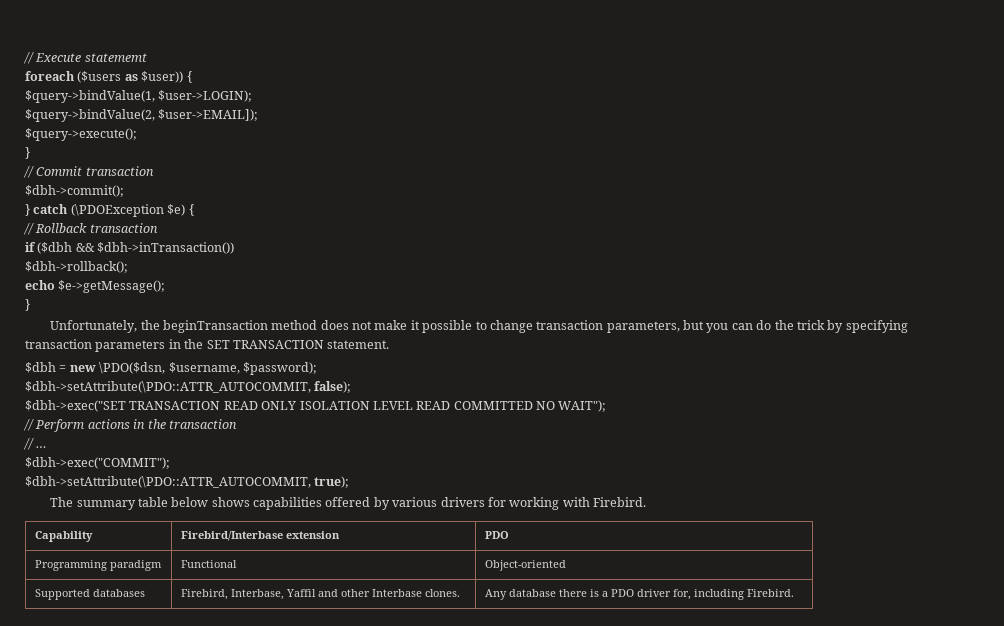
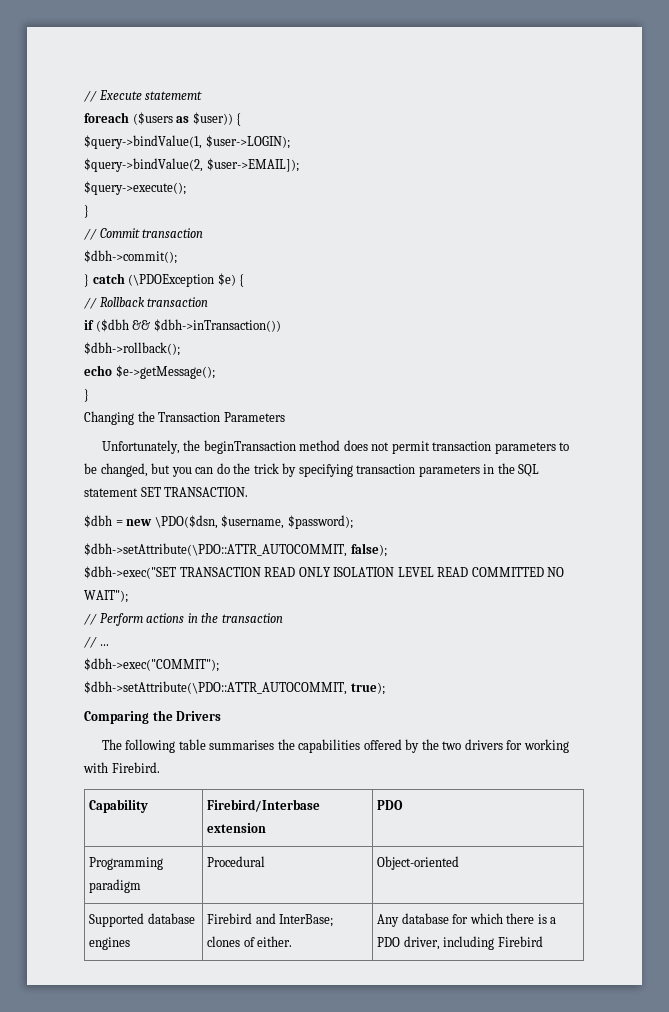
+ Changing the Transaction Parameters
- Unfortunately, the beginTransaction method does not make it possible to change transaction parameters, but you can do the trick by specifying transaction parameters in the SET TRANSACTION statement.
+ Unfortunately, the beginTransaction method does not permit transaction parameters to be changed, but you can do the trick by specifying transaction parameters in the SQL statement SET TRANSACTION.
- The summary table below shows capabilities offered by various drivers for working with Firebird.
+ Comparing the Drivers
+ The following table summarises the capabilities offered by the two drivers for working with Firebird.
- Programming paradigm | Functional | Object-oriented
+ Programming paradigm | Procedural | Object-oriented
- Supported databases | Firebird, Interbase, Yaffil and other Interbase clones. | Any database there is a PDO driver for, including Firebird.
+ Supported database engines | Firebird and InterBase; clones of either. | Any database for which there is a PDO driver, including Firebird

